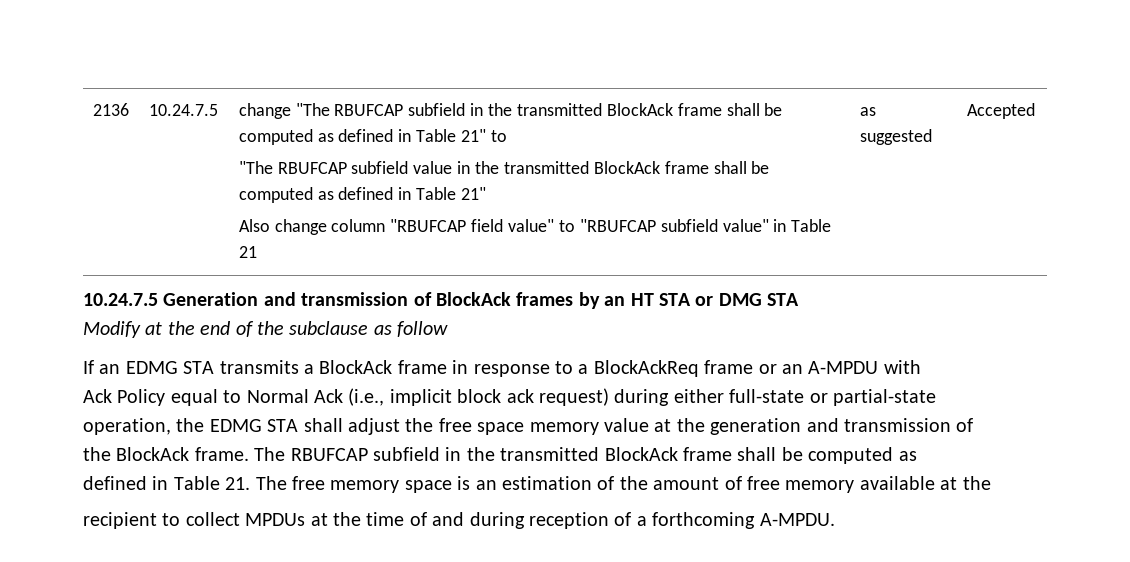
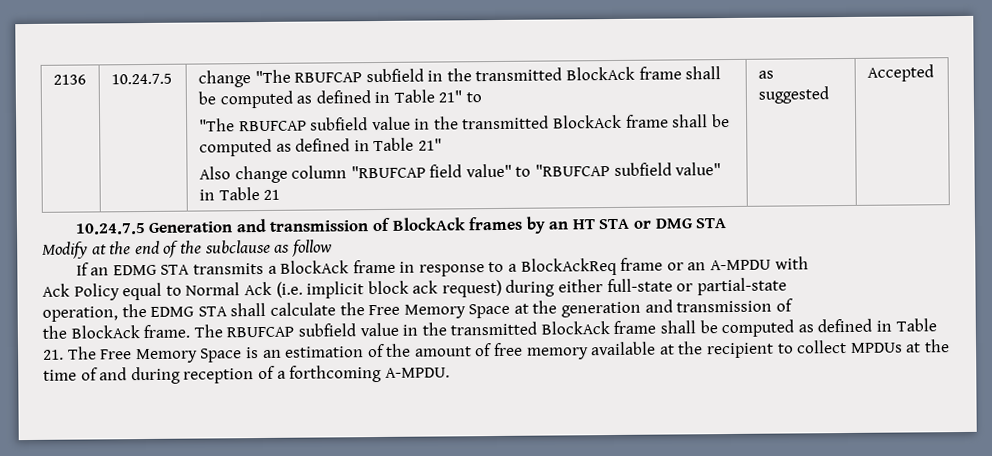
- Ack Policy equal to Normal Ack (i.e., implicit block ack request) during either full-state or partial-state
+ Ack Policy equal to Normal Ack (i.e. implicit block ack request) during either full-state or partial-state
- operation, the EDMG STA shall adjust the free space memory value at the generation and transmission of
+ operation, the EDMG STA shall calculate the Free Memory Space at the generation and transmission of
- The RBUFCAP subfield in the transmitted BlockAck frame shall be computed as
- defined in Table 21. The free memory space is an estimation of the amount of free memory available at the
- recipient to collect MPDUs at the time of and during reception of a forthcoming A-MPDU.
+ The RBUFCAP subfield value in the transmitted BlockAck frame shall be computed as defined in Table 21. The Free Memory Space is an estimation of the amount of free memory available at the recipient to collect MPDUs at the time of and during reception of a forthcoming A-MPDU.

